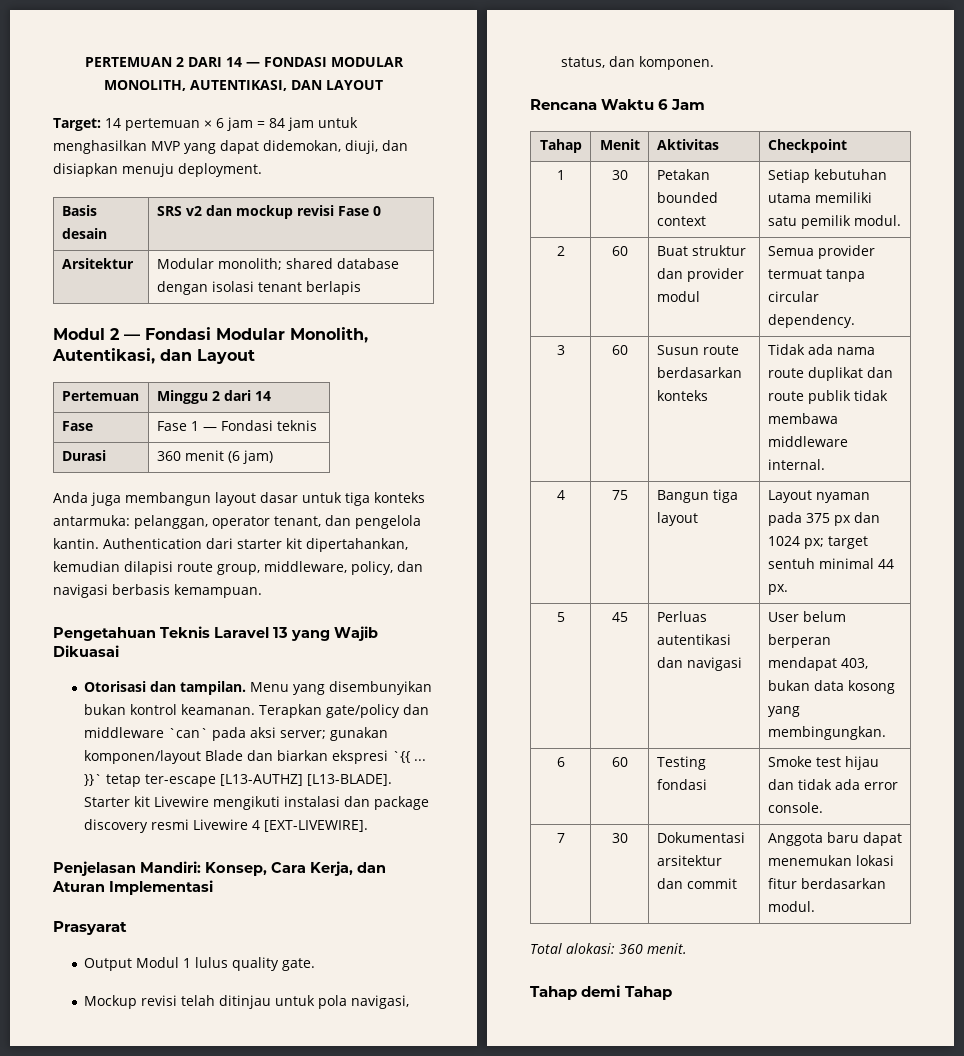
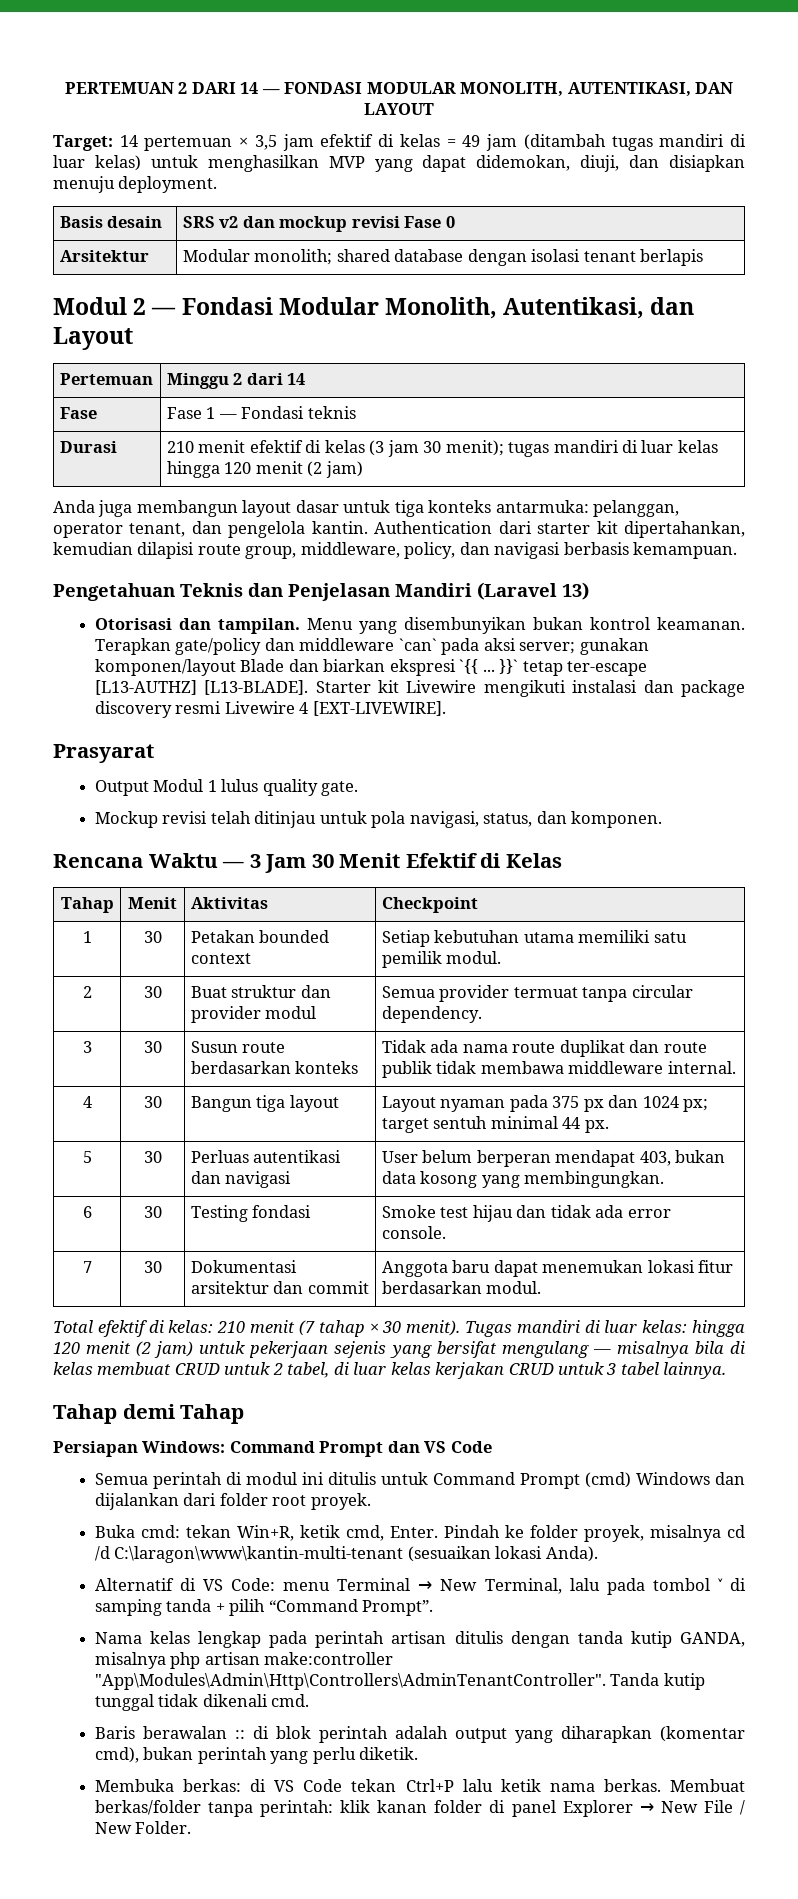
- Target: 14 pertemuan × 6 jam = 84 jam untuk menghasilkan MVP yang dapat didemokan, diuji, dan disiapkan menuju deployment.
+ Target: 14 pertemuan × 3,5 jam efektif di kelas = 49 jam (ditambah tugas mandiri di luar kelas) untuk menghasilkan MVP yang dapat didemokan, diuji, dan disiapkan menuju deployment.
- Durasi | 360 menit (6 jam)
+ Durasi | 210 menit efektif di kelas (3 jam 30 menit); tugas mandiri di luar kelas hingga 120 menit (2 jam)
- Pengetahuan Teknis Laravel 13 yang Wajib Dikuasai
+ Pengetahuan Teknis dan Penjelasan Mandiri (Laravel 13)
- Penjelasan Mandiri: Konsep, Cara Kerja, dan Aturan Implementasi
- Rencana Waktu 6 Jam
+ Rencana Waktu — 3 Jam 30 Menit Efektif di Kelas
- 2 | 60 | Buat struktur dan provider modul | Semua provider termuat tanpa circular dependency.
+ 2 | 30 | Buat struktur dan provider modul | Semua provider termuat tanpa circular dependency.
- 3 | 60 | Susun route berdasarkan konteks | Tidak ada nama route duplikat dan route publik tidak membawa middleware internal.
+ 3 | 30 | Susun route berdasarkan konteks | Tidak ada nama route duplikat dan route publik tidak membawa middleware internal.
- 4 | 75 | Bangun tiga layout | Layout nyaman pada 375 px dan 1024 px; target sentuh minimal 44 px.
+ 4 | 30 | Bangun tiga layout | Layout nyaman pada 375 px dan 1024 px; target sentuh minimal 44 px.
- 5 | 45 | Perluas autentikasi dan navigasi | User belum berperan mendapat 403, bukan data kosong yang membingungkan.
+ 5 | 30 | Perluas autentikasi dan navigasi | User belum berperan mendapat 403, bukan data kosong yang membingungkan.
- 6 | 60 | Testing fondasi | Smoke test hijau dan tidak ada error console.
+ 6 | 30 | Testing fondasi | Smoke test hijau dan tidak ada error console.
- Total alokasi: 360 menit.
+ Total efektif di kelas: 210 menit (7 tahap × 30 menit). Tugas mandiri di luar kelas: hingga 120 menit (2 jam) untuk pekerjaan sejenis yang bersifat mengulang — misalnya bila di kelas membuat CRUD untuk 2 tabel, di luar kelas kerjakan CRUD untuk 3 tabel lainnya.
  Tahap demi Tahap
+ Persiapan Windows: Command Prompt dan VS Code
+ Semua perintah di modul ini ditulis untuk Command Prompt (cmd) Windows dan dijalankan dari folder root proyek.
+ Buka cmd: tekan Win+R, ketik cmd, Enter. Pindah ke folder proyek, misalnya cd /d C:\laragon\www\kantin-multi-tenant (sesuaikan lokasi Anda).
+ Alternatif di VS Code: menu Terminal → New Terminal, lalu pada tombol ˅ di samping tanda + pilih “Command Prompt”.
+ Nama kelas lengkap pada perintah artisan ditulis dengan tanda kutip GANDA, misalnya php artisan make:controller "App\Modules\Admin\Http\Controllers\AdminTenantController". Tanda kutip tunggal tidak dikenali cmd.
+ Baris berawalan :: di blok perintah adalah output yang diharapkan (komentar cmd), bukan perintah yang perlu diketik.
+ Membuka berkas: di VS Code tekan Ctrl+P lalu ketik nama berkas. Membuat berkas/folder tanpa perintah: klik kanan folder di panel Explorer → New File / New Folder.

